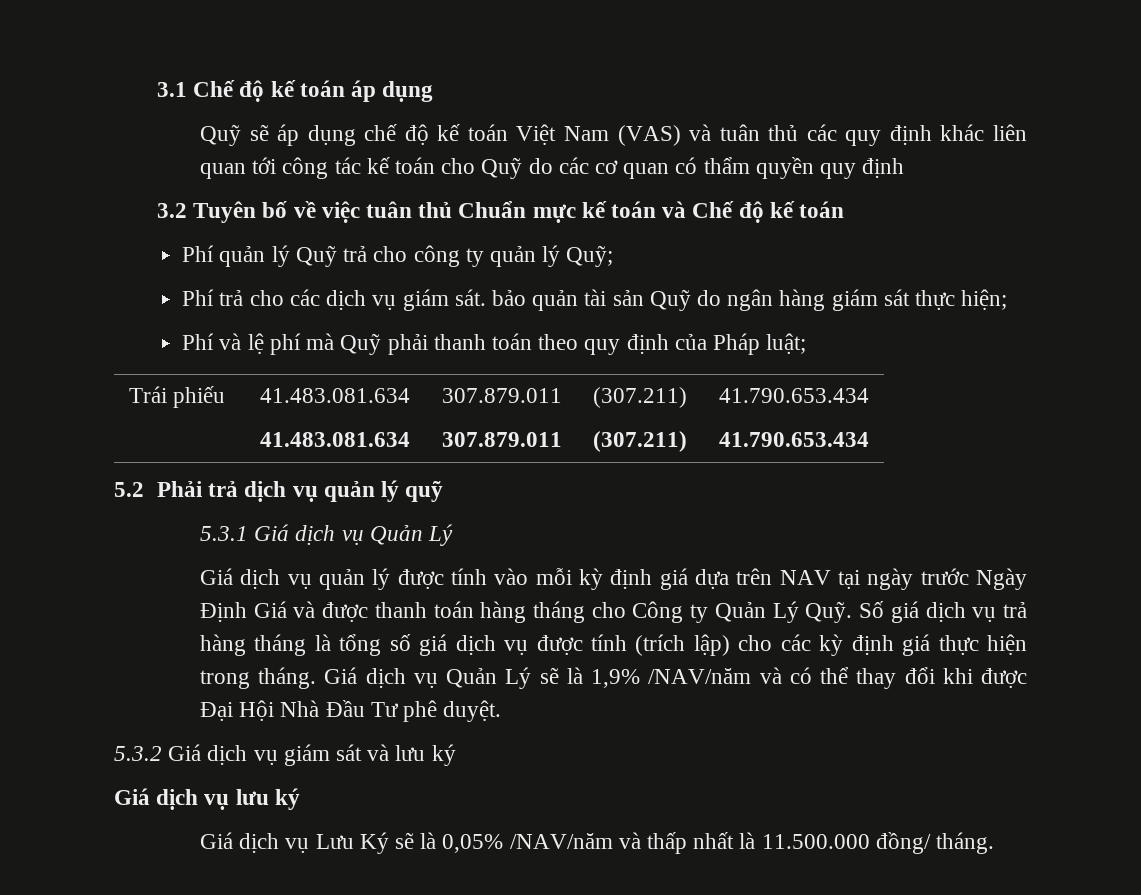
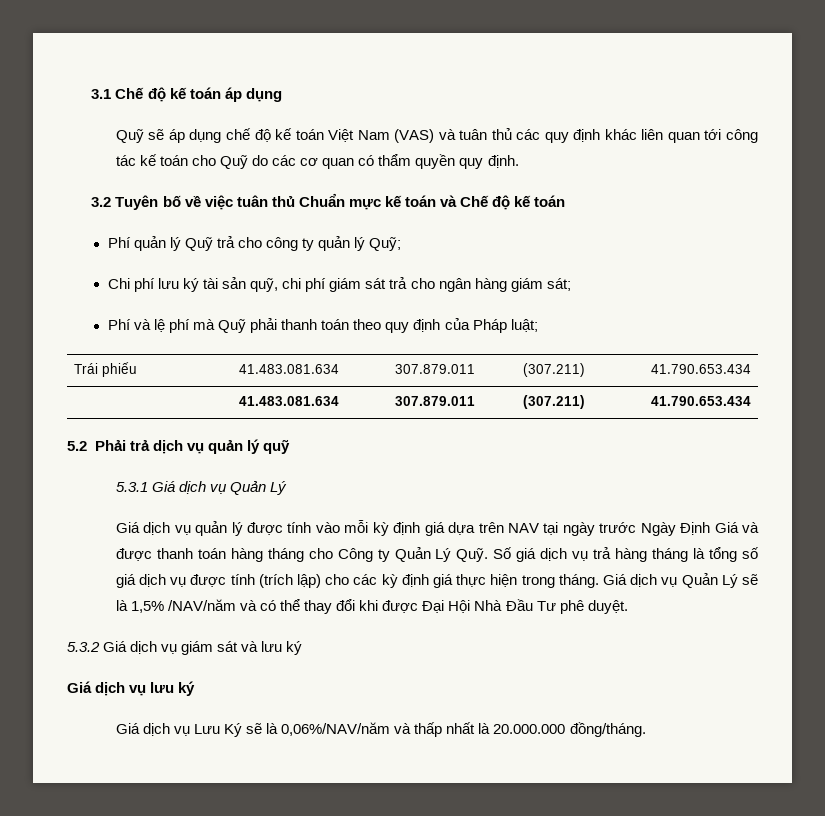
- Quỹ sẽ áp dụng chế độ kế toán Việt Nam (VAS) và tuân thủ các quy định khác liên quan tới công tác kế toán cho Quỹ do các cơ quan có thẩm quyền quy định
+ Quỹ sẽ áp dụng chế độ kế toán Việt Nam (VAS) và tuân thủ các quy định khác liên quan tới công tác kế toán cho Quỹ do các cơ quan có thẩm quyền quy định.
- Phí trả cho các dịch vụ giám sát. bảo quản tài sản Quỹ do ngân hàng giám sát thực hiện;
+ Chi phí lưu ký tài sản quỹ, chi phí giám sát trả cho ngân hàng giám sát;
- Giá dịch vụ Quản Lý sẽ là 1,9% /NAV/năm và có thể thay đổi khi được Đại Hội Nhà Đầu Tư phê duyệt.
+ Giá dịch vụ Quản Lý sẽ là 1,5% /NAV/năm và có thể thay đổi khi được Đại Hội Nhà Đầu Tư phê duyệt.
- Giá dịch vụ Lưu Ký sẽ là 0,05% /NAV/năm và thấp nhất là 11.500.000 đồng/ tháng.
+ Giá dịch vụ Lưu Ký sẽ là 0,06%/NAV/năm và thấp nhất là 20.000.000 đồng/tháng.

